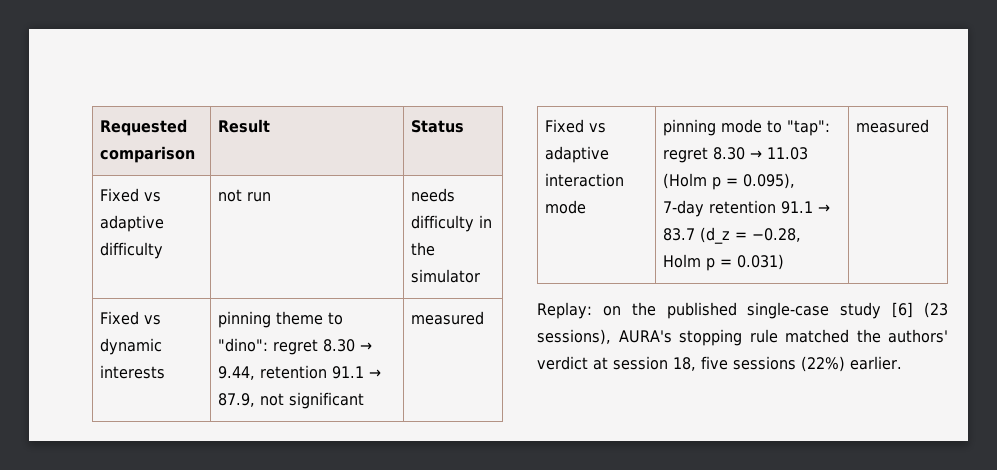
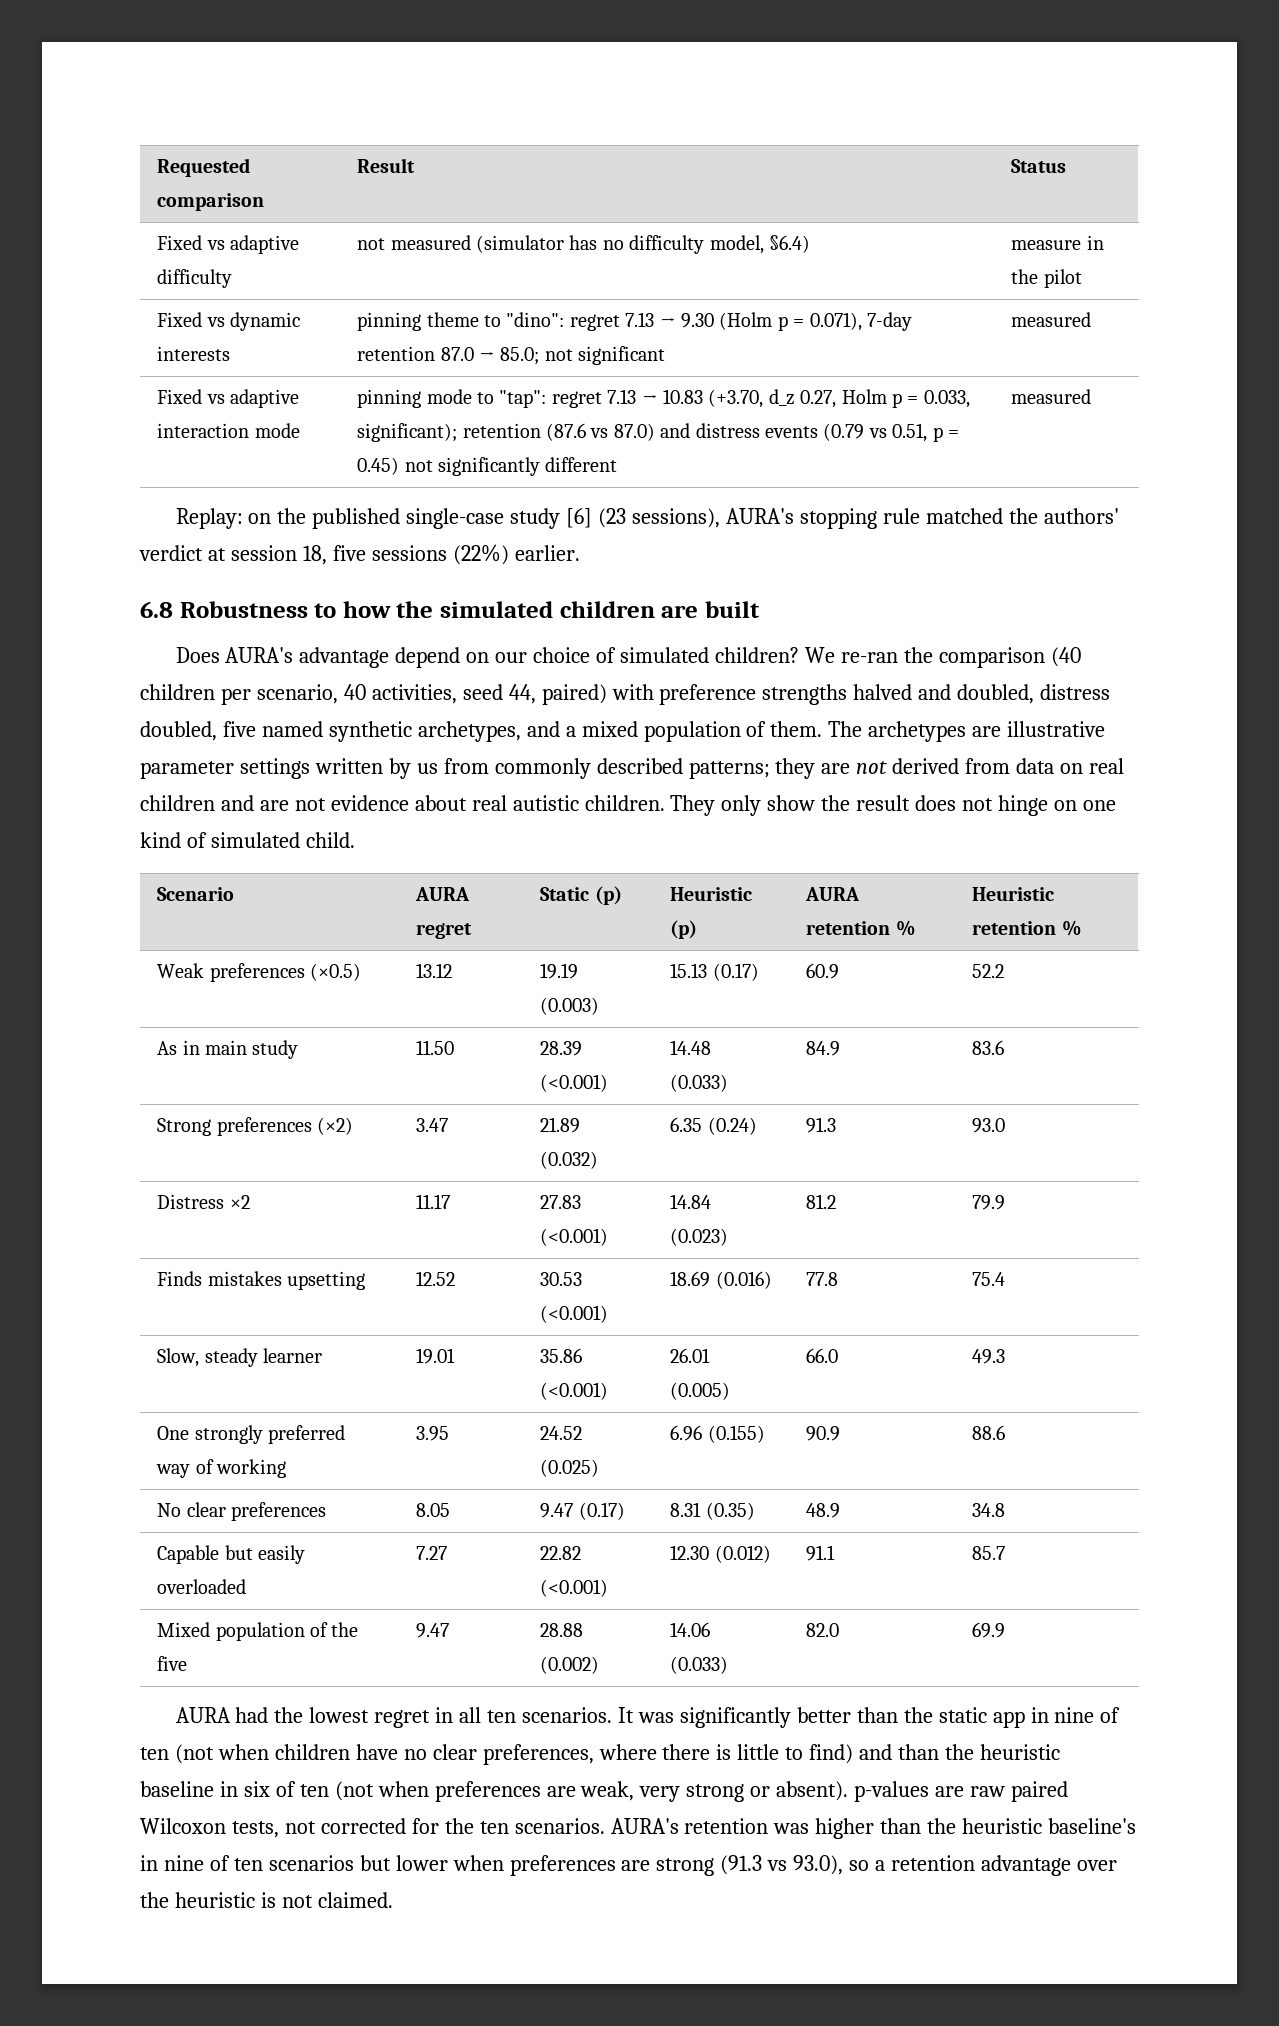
- Fixed vs adaptive difficulty | not run | needs difficulty in the simulator
+ Fixed vs adaptive difficulty | not measured (simulator has no difficulty model, §6.4) | measure in the pilot
- Fixed vs dynamic interests | pinning theme to "dino": regret 8.30 → 9.44, retention 91.1 → 87.9, not significant | measured
+ Fixed vs dynamic interests | pinning theme to "dino": regret 7.13 → 9.30 (Holm p = 0.071), 7-day retention 87.0 → 85.0; not significant | measured
- Fixed vs adaptive interaction mode | pinning mode to "tap": regret 8.30 → 11.03 (Holm p = 0.095), 7-day retention 91.1 → 83.7 (d_z = −0.28, Holm p = 0.031) | measured
+ Fixed vs adaptive interaction mode | pinning mode to "tap": regret 7.13 → 10.83 (+3.70, d_z 0.27, Holm p = 0.033, significant); retention (87.6 vs 87.0) and distress events (0.79 vs 0.51, p = 0.45) not significantly different | measured
+ 6.8 Robustness to how the simulated children are built
+ Does AURA's advantage depend on our choice of simulated children? We re-ran the comparison (40 children per scenario, 40 activities, seed 44, paired) with preference strengths halved and doubled, distress doubled, five named synthetic archetypes, and a mixed population of them. The archetypes are illustrative parameter settings written by us from commonly described patterns; they are not derived from data on real children and are not evidence about real autistic children. They only show the result does not hinge on one kind of simulated child.
+ Scenario | AURA regret | Static (p) | Heuristic (p) | AURA retention % | Heuristic retention %
+ Weak preferences (×0.5) | 13.12 | 19.19 (0.003) | 15.13 (0.17) | 60.9 | 52.2
+ As in main study | 11.50 | 28.39 (<0.001) | 14.48 (0.033) | 84.9 | 83.6
+ Strong preferences (×2) | 3.47 | 21.89 (0.032) | 6.35 (0.24) | 91.3 | 93.0
+ Distress ×2 | 11.17 | 27.83 (<0.001) | 14.84 (0.023) | 81.2 | 79.9
+ Finds mistakes upsetting | 12.52 | 30.53 (<0.001) | 18.69 (0.016) | 77.8 | 75.4
+ Slow, steady learner | 19.01 | 35.86 (<0.001) | 26.01 (0.005) | 66.0 | 49.3
+ One strongly preferred way of working | 3.95 | 24.52 (0.025) | 6.96 (0.155) | 90.9 | 88.6
+ No clear preferences | 8.05 | 9.47 (0.17) | 8.31 (0.35) | 48.9 | 34.8
+ Capable but easily overloaded | 7.27 | 22.82 (<0.001) | 12.30 (0.012) | 91.1 | 85.7
+ Mixed population of the five | 9.47 | 28.88 (0.002) | 14.06 (0.033) | 82.0 | 69.9
+ AURA had the lowest regret in all ten scenarios. It was significantly better than the static app in nine of ten (not when children have no clear preferences, where there is little to find) and than the heuristic baseline in six of ten (not when preferences are weak, very strong or absent). p-values are raw paired Wilcoxon tests, not corrected for the ten scenarios. AURA's retention was higher than the heuristic baseline's in nine of ten scenarios but lower when preferences are strong (91.3 vs 93.0), so a retention advantage over the heuristic is not claimed.

